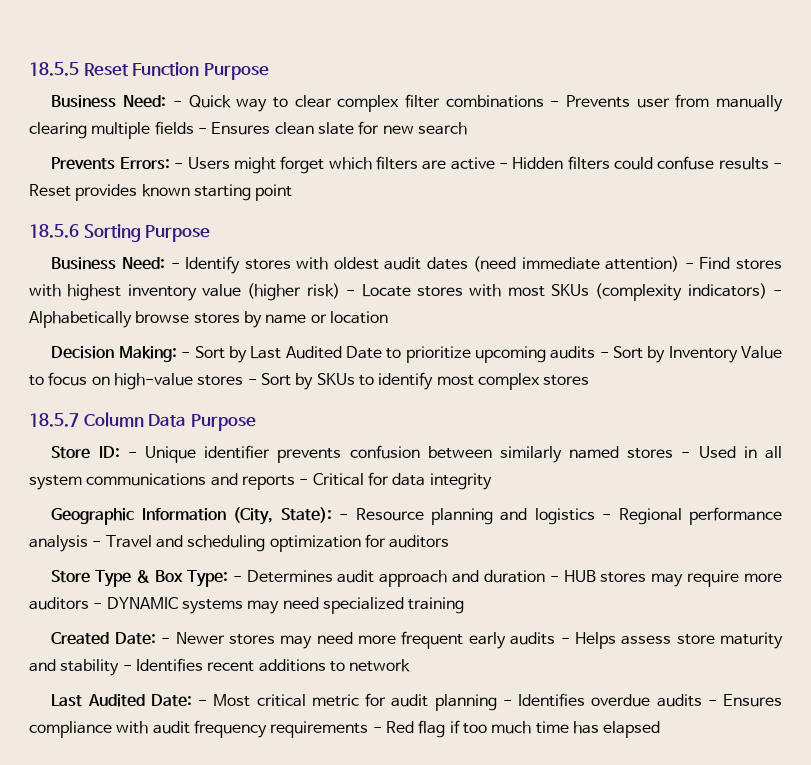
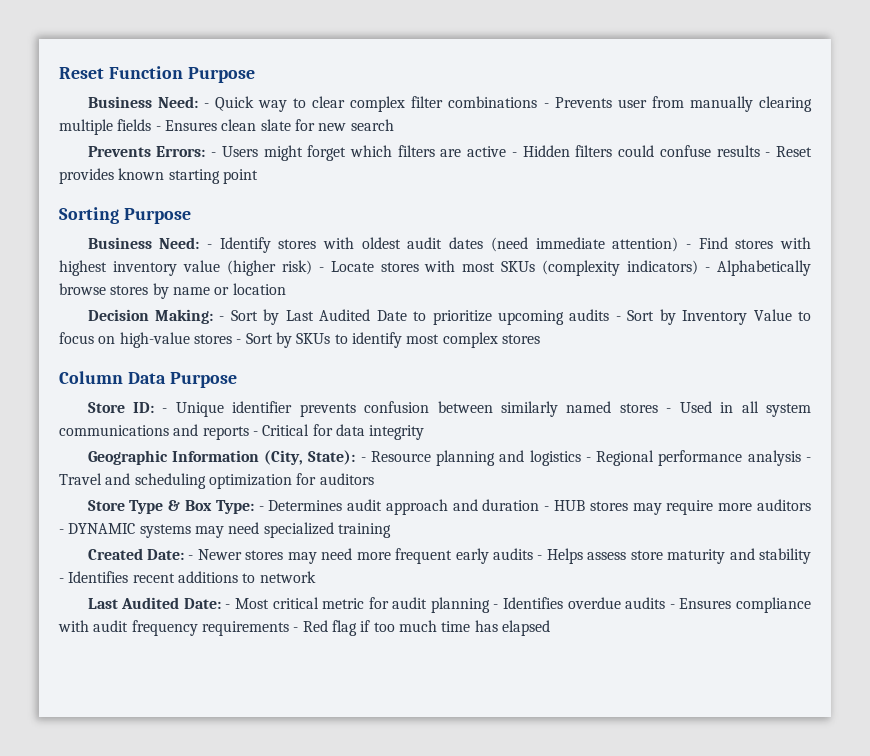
- 18.5.5 Reset Function Purpose
+ Reset Function Purpose
- 18.5.6 Sorting Purpose
+ Sorting Purpose
- 18.5.7 Column Data Purpose
+ Column Data Purpose

